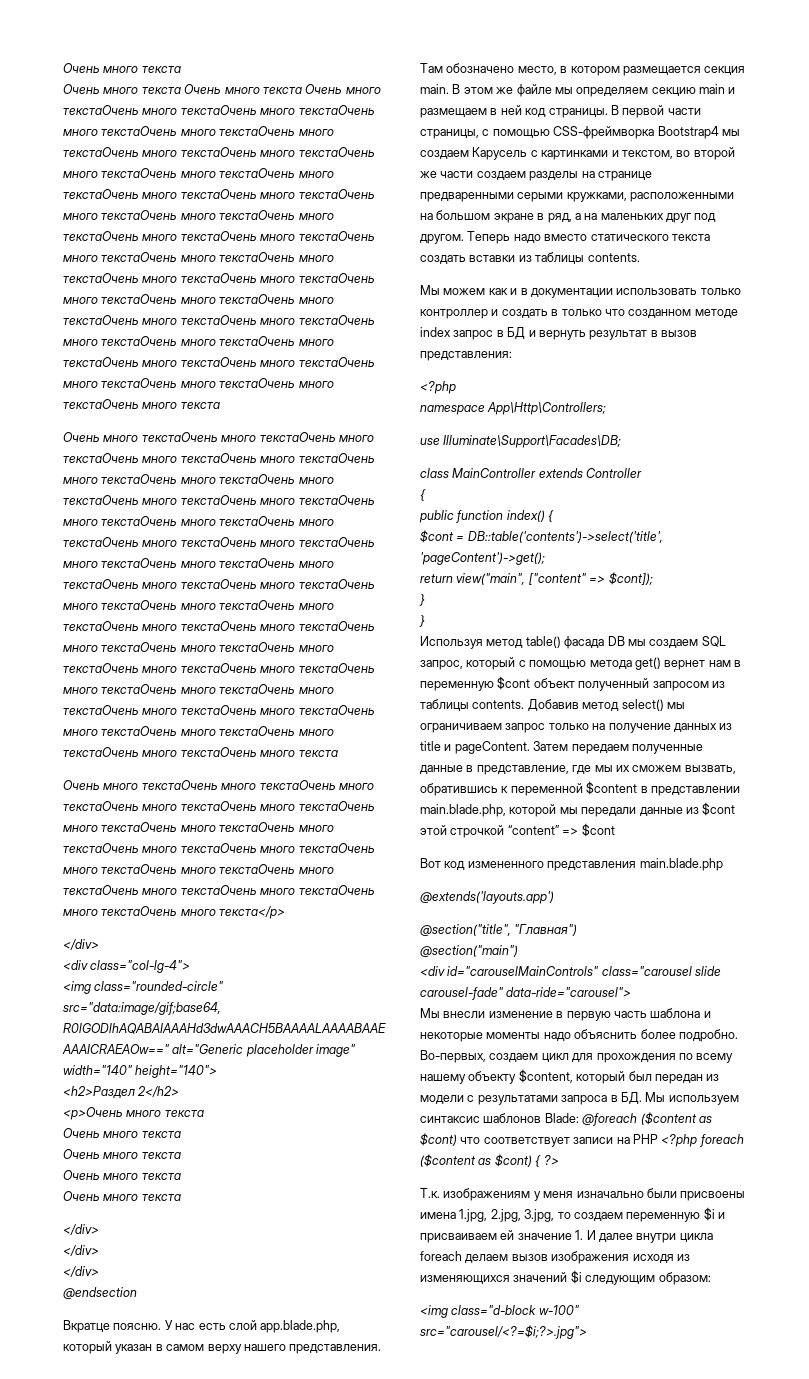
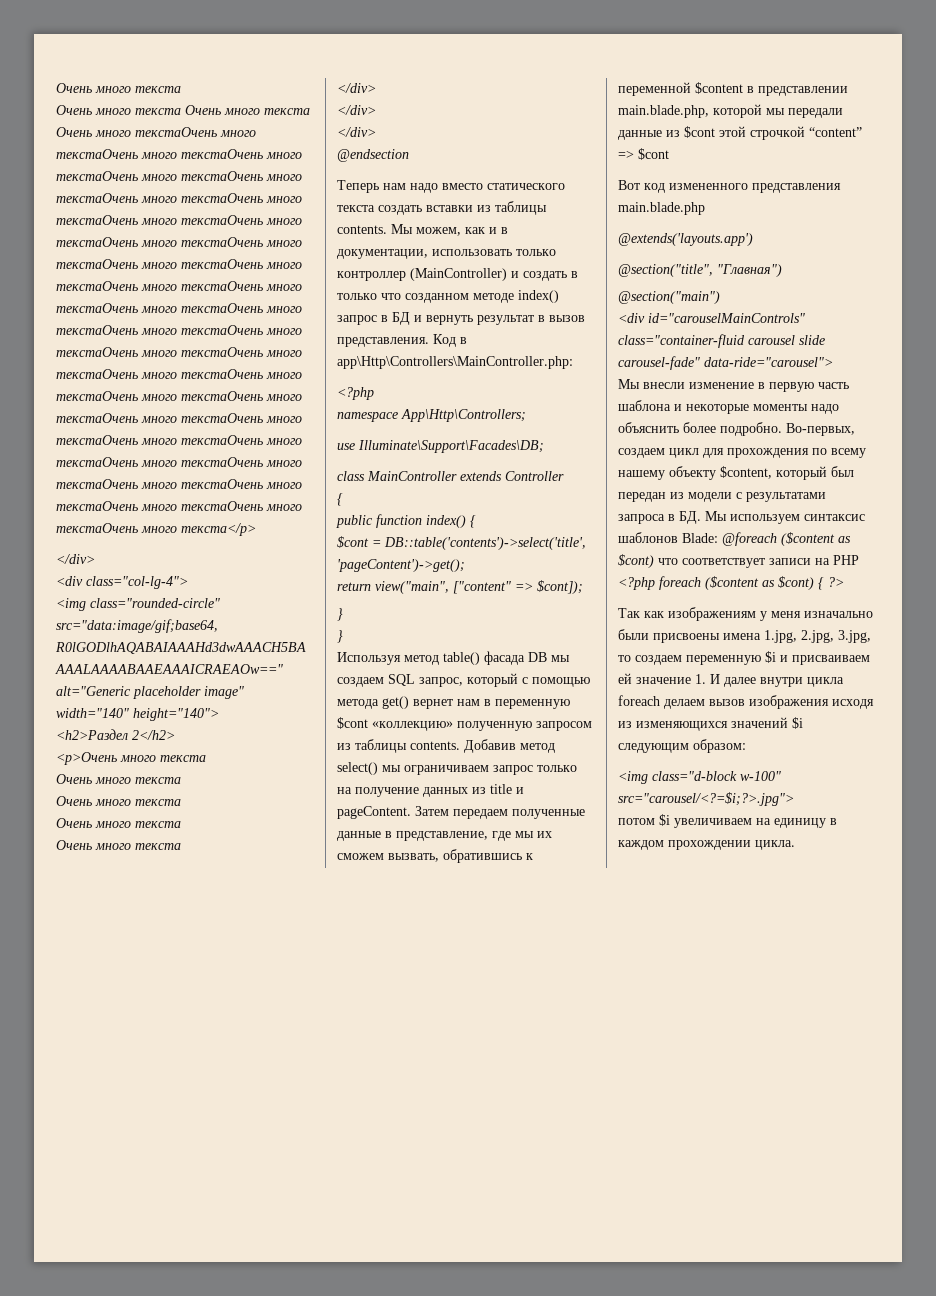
- Очень много текста Очень много текста Очень много текстаОчень много текстаОчень много текстаОчень много текстаОчень много текстаОчень много текстаОчень много текстаОчень много текстаОчень много текстаОчень много текстаОчень много текстаОчень много текстаОчень много текстаОчень много текстаОчень много текстаОчень много текстаОчень много текстаОчень много текстаОчень много текстаОчень много текстаОчень много текстаОчень много текстаОчень много текстаОчень много текстаОчень много текстаОчень много текстаОчень много текстаОчень много текстаОчень много текстаОчень много текстаОчень много текстаОчень много текстаОчень много текстаОчень много текстаОчень много текстаОчень много текстаОчень много текста
- Очень много текстаОчень много текстаОчень много текстаОчень много текстаОчень много текстаОчень много текстаОчень много текстаОчень много текстаОчень много текстаОчень много текстаОчень много текстаОчень много текстаОчень много текстаОчень много текстаОчень много текстаОчень много текстаОчень много текстаОчень много текстаОчень много текстаОчень много текстаОчень много текстаОчень много текстаОчень много текстаОчень много текстаОчень много текстаОчень много текстаОчень много текстаОчень много текстаОчень много текстаОчень много текстаОчень много текстаОчень много текстаОчень много текстаОчень много текстаОчень много текстаОчень много текстаОчень много текстаОчень много текстаОчень много текстаОчень много текста
- Очень много текстаОчень много текстаОчень много текстаОчень много текстаОчень много текстаОчень много текстаОчень много текстаОчень много текстаОчень много текстаОчень много текстаОчень много текстаОчень много текстаОчень много текстаОчень много текстаОчень много текстаОчень много текстаОчень много текста</p>
+ Очень много текста Очень много текста Очень много текстаОчень много текстаОчень много текстаОчень много текстаОчень много текстаОчень много текстаОчень много текстаОчень много текстаОчень много текстаОчень много текстаОчень много текстаОчень много текстаОчень много текстаОчень много текстаОчень много текстаОчень много текстаОчень много текстаОчень много текстаОчень много текстаОчень много текстаОчень много текстаОчень много текстаОчень много текстаОчень много текстаОчень много текстаОчень много текстаОчень много текстаОчень много текстаОчень много текстаОчень много текстаОчень много текстаОчень много текстаОчень много текстаОчень много текстаОчень много текстаОчень много текстаОчень много текста</p>
- Вкратце поясню. У нас есть слой app.blade.php, который указан в самом верху нашего представления. Там обозначено место, в котором размещается секция main. В этом же файле мы определяем секцию main и размещаем в ней код страницы. В первой части страницы, с помощью CSS-фреймворка Bootstrap4 мы создаем Карусель с картинками и текстом, во второй же части создаем разделы на странице предваренными серыми кружками, расположенными на большом экране в ряд, а на маленьких друг под другом. Теперь надо вместо статического текста создать вставки из таблицы contents.
- Мы можем как и в документации использовать только контроллер и создать в только что созданном методе index запрос в БД и вернуть результат в вызов представления:
+ Теперь нам надо вместо статического текста создать вставки из таблицы contents. Мы можем, как и в документации, использовать только контроллер (MainController) и создать в только что созданном методе index() запрос в БД и вернуть результат в вызов представления. Код в app\Http\Controllers\MainController.php:
- Используя метод table() фасада DB мы создаем SQL запрос, который с помощью метода get() вернет нам в переменную $cont объект полученный запросом из таблицы contents.
+ Используя метод table() фасада DB мы создаем SQL запрос, который с помощью метода get() вернет нам в переменную $cont «коллекцию» полученную запросом из таблицы contents.
- <div id="carouselMainControls" class="carousel slide carousel-fade" data-ride="carousel">
+ <div id="carouselMainControls" class="container-fluid carousel slide carousel-fade" data-ride="carousel">
- Т.к. изображениям у меня изначально были присвоены имена 1.jpg, 2.jpg, 3.jpg, то создаем переменную $i и присваиваем ей значение 1. И далее внутри цикла foreach делаем вызов изображения исходя из изменяющихся значений $i следующим образом:
+ Так как изображениям у меня изначально были присвоены имена 1.jpg, 2.jpg, 3.jpg, то создаем переменную $i и присваиваем ей значение 1. И далее внутри цикла foreach делаем вызов изображения исходя из изменяющихся значений $i следующим образом:
+ потом $i увеличиваем на единицу в каждом прохождении цикла.

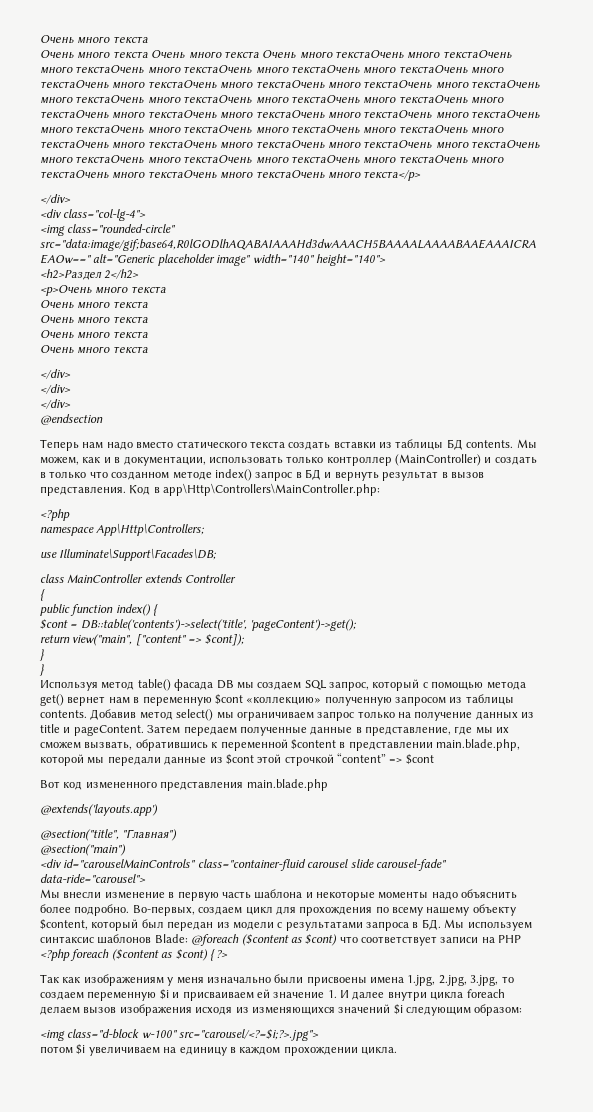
- Теперь нам надо вместо статического текста создать вставки из таблицы contents.
+ Теперь нам надо вместо статического текста создать вставки из таблицы БД contents.

